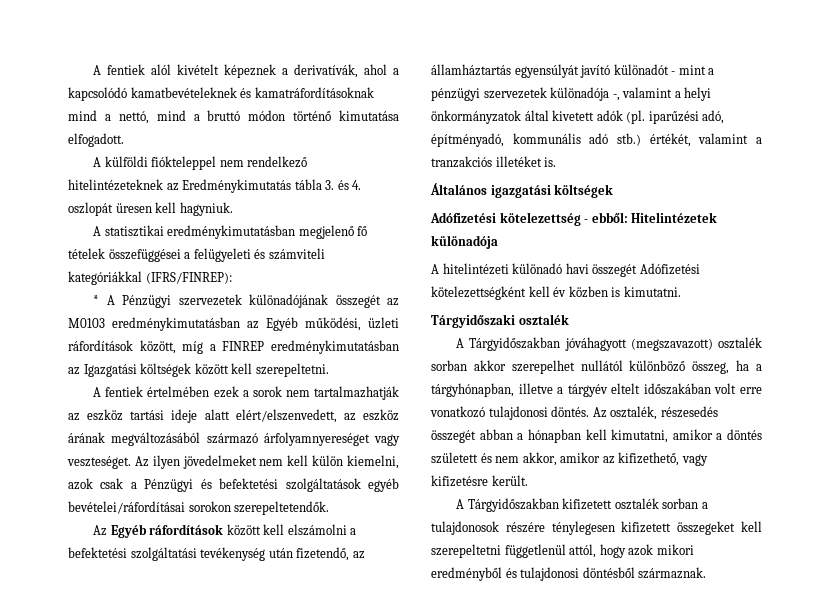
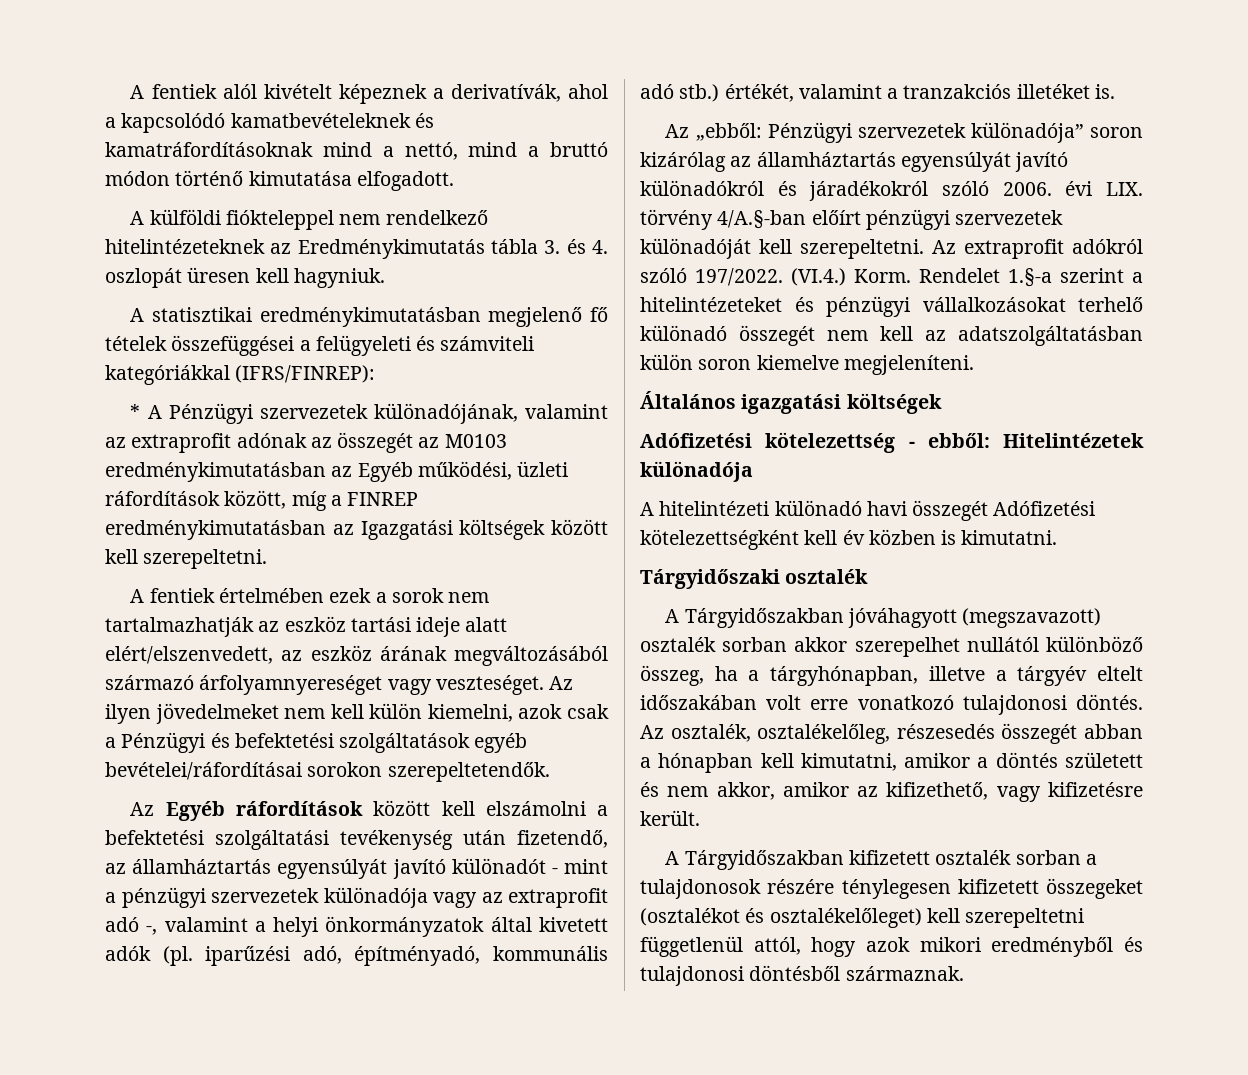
- * A Pénzügyi szervezetek különadójának összegét az M0103 eredménykimutatásban az Egyéb működési, üzleti ráfordítások között, míg a FINREP eredménykimutatásban az Igazgatási költségek között kell szerepeltetni.
+ * A Pénzügyi szervezetek különadójának, valamint az extraprofit adónak az összegét az M0103 eredménykimutatásban az Egyéb működési, üzleti ráfordítások között, míg a FINREP eredménykimutatásban az Igazgatási költségek között kell szerepeltetni.
- Az Egyéb ráfordítások között kell elszámolni a befektetési szolgáltatási tevékenység után fizetendő, az államháztartás egyensúlyát javító különadót - mint a pénzügyi szervezetek különadója -, valamint a helyi önkormányzatok által kivetett adók (pl. iparűzési adó, építményadó, kommunális adó stb.) értékét, valamint a tranzakciós illetéket is.
+ Az Egyéb ráfordítások között kell elszámolni a befektetési szolgáltatási tevékenység után fizetendő, az államháztartás egyensúlyát javító különadót - mint a pénzügyi szervezetek különadója vagy az extraprofit adó -, valamint a helyi önkormányzatok által kivetett adók (pl. iparűzési adó, építményadó, kommunális adó stb.) értékét, valamint a tranzakciós illetéket is.
+ Az „ebből: Pénzügyi szervezetek különadója” soron kizárólag az államháztartás egyensúlyát javító különadókról és járadékokról szóló 2006. évi LIX. törvény 4/A.§-ban előírt pénzügyi szervezetek különadóját kell szerepeltetni. Az extraprofit adókról szóló 197/2022. (VI.4.) Korm. Rendelet 1.§-a szerint a hitelintézeteket és pénzügyi vállalkozásokat terhelő különadó összegét nem kell az adatszolgáltatásban külön soron kiemelve megjeleníteni.
- Az osztalék, részesedés összegét abban a hónapban kell kimutatni, amikor a döntés született és nem akkor, amikor az kifizethető, vagy kifizetésre került.
+ Az osztalék, osztalékelőleg, részesedés összegét abban a hónapban kell kimutatni, amikor a döntés született és nem akkor, amikor az kifizethető, vagy kifizetésre került.
- A Tárgyidőszakban kifizetett osztalék sorban a tulajdonosok részére ténylegesen kifizetett összegeket kell szerepeltetni függetlenül attól, hogy azok mikori eredményből és tulajdonosi döntésből származnak.
+ A Tárgyidőszakban kifizetett osztalék sorban a tulajdonosok részére ténylegesen kifizetett összegeket (osztalékot és osztalékelőleget) kell szerepeltetni függetlenül attól, hogy azok mikori eredményből és tulajdonosi döntésből származnak.

